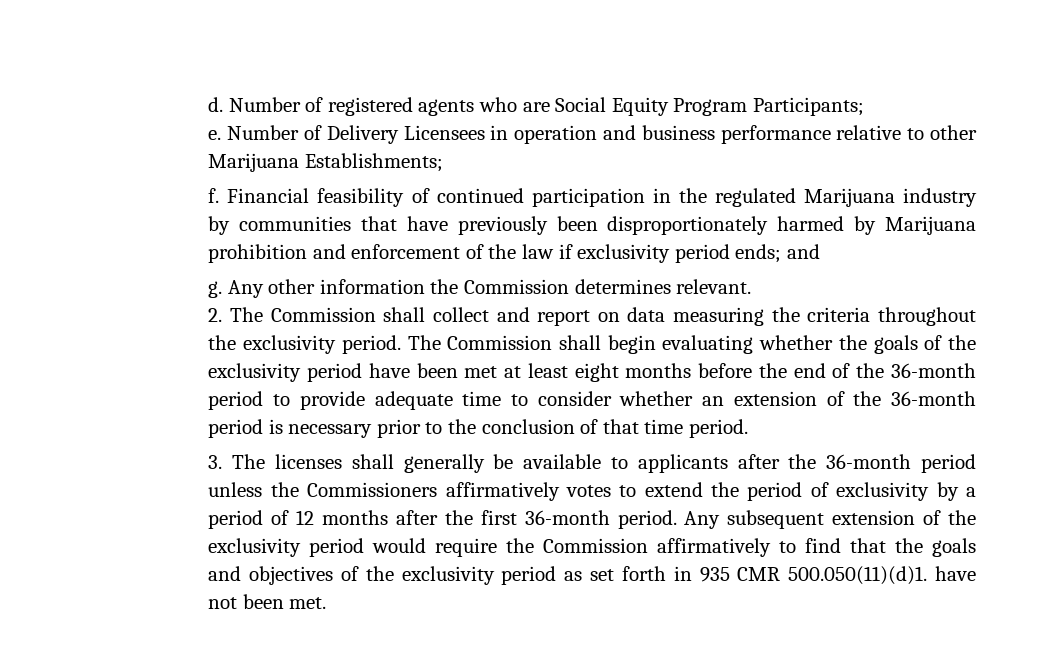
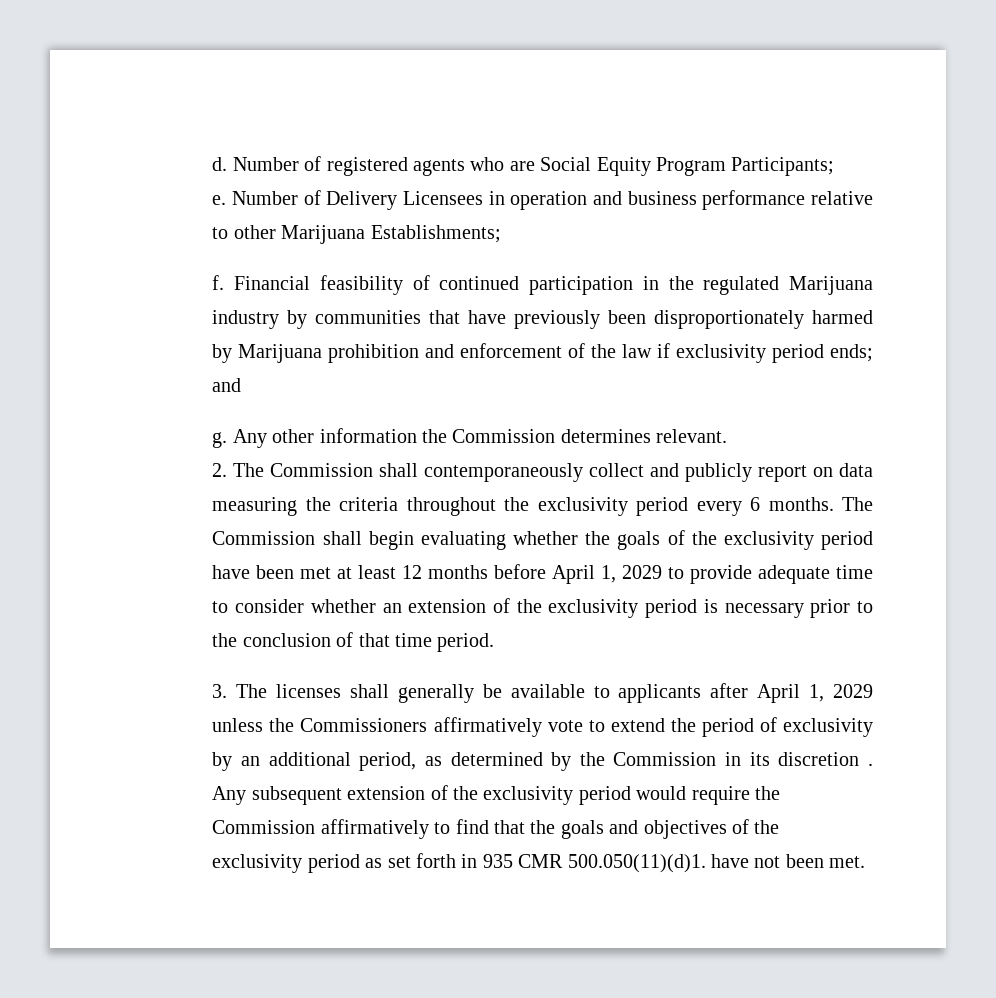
- 2. The Commission shall collect and report on data measuring the criteria throughout the exclusivity period.
+ 2. The Commission shall contemporaneously collect and publicly report on data measuring the criteria throughout the exclusivity period every 6 months.
- The Commission shall begin evaluating whether the goals of the exclusivity period have been met at least eight months before the end of the 36-month period to provide adequate time to consider whether an extension of the 36-month period is necessary prior to the conclusion of that time period.
+ The Commission shall begin evaluating whether the goals of the exclusivity period have been met at least 12 months before April 1, 2029 to provide adequate time to consider whether an extension of the exclusivity period is necessary prior to the conclusion of that time period.
- 3. The licenses shall generally be available to applicants after the 36-month period unless the Commissioners affirmatively votes to extend the period of exclusivity by a period of 12 months after the first 36-month period.
+ 3. The licenses shall generally be available to applicants after April 1, 2029 unless the Commissioners affirmatively vote to extend the period of exclusivity by an additional period, as determined by the Commission in its discretion .

